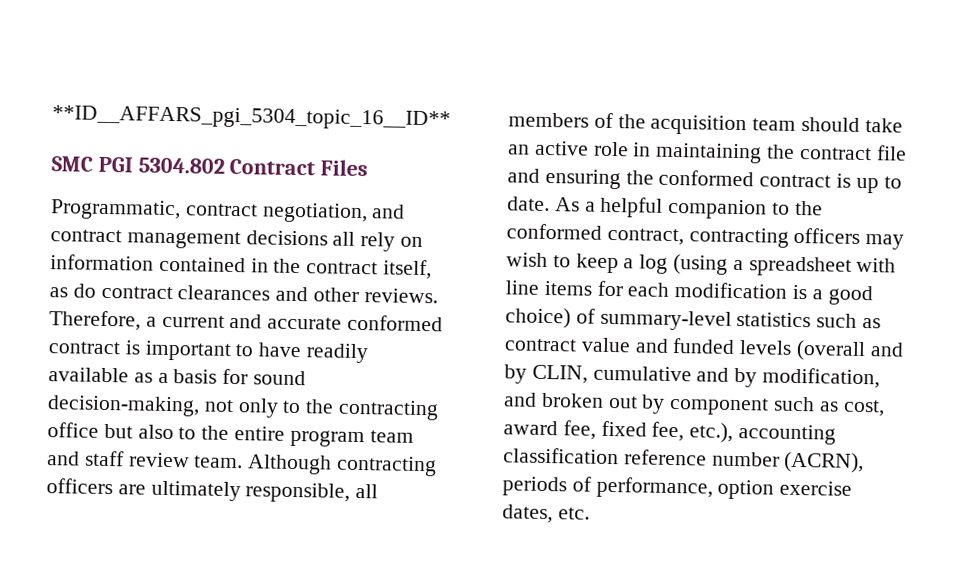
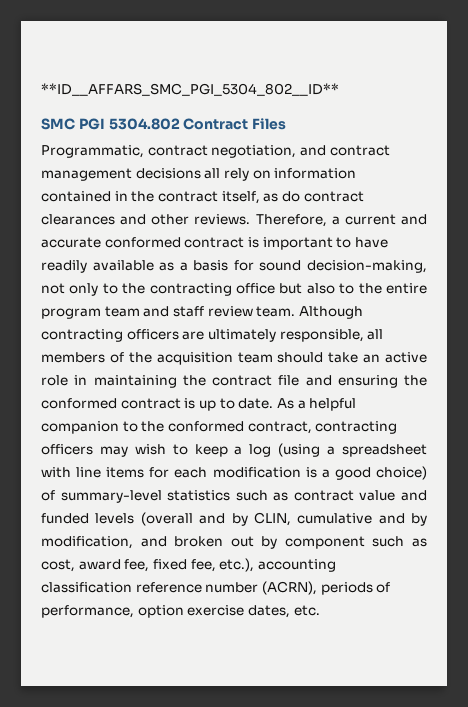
- **ID__AFFARS_pgi_5304_topic_16__ID**
+ **ID__AFFARS_SMC_PGI_5304_802__ID**

